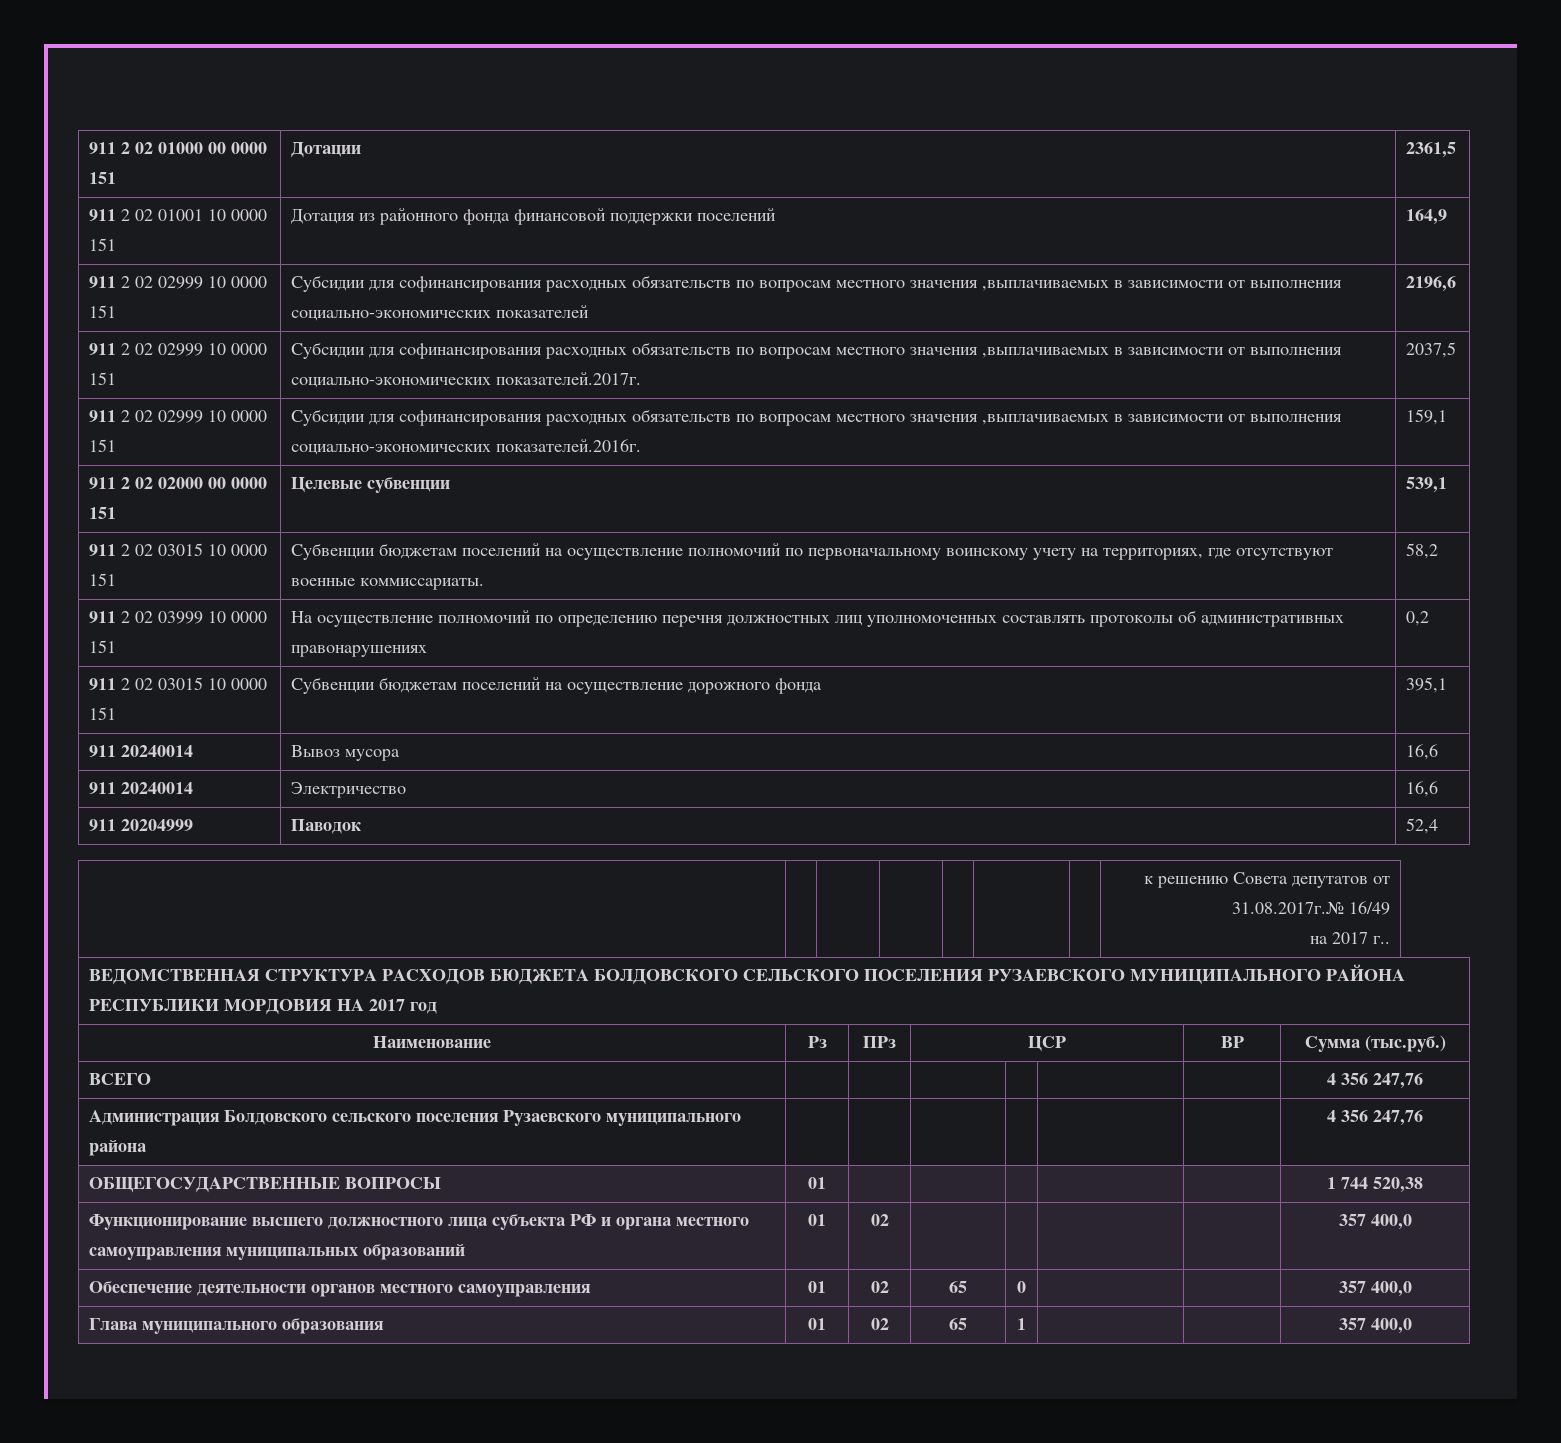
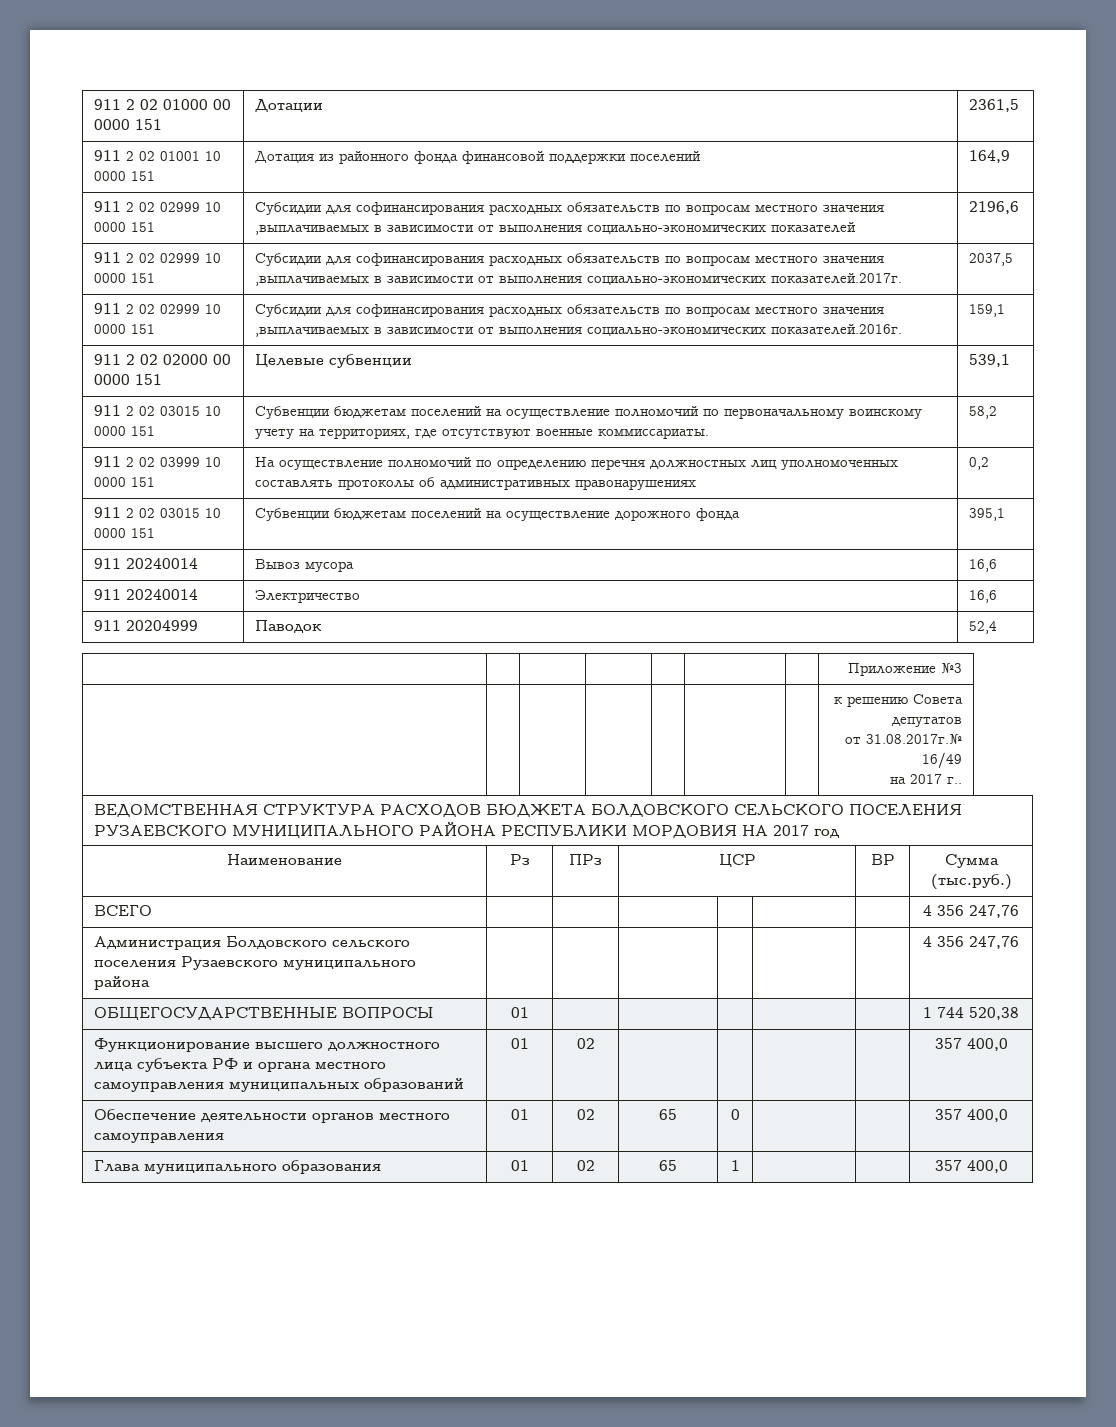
+ | | | | | | | Приложение №3
- | | | | | | | к решению Совета депутатов от 31.08.2017г.№ 16/49
+ | | | | | | | к решению Совета депутатов
+ от 31.08.2017г.№ 16/49

